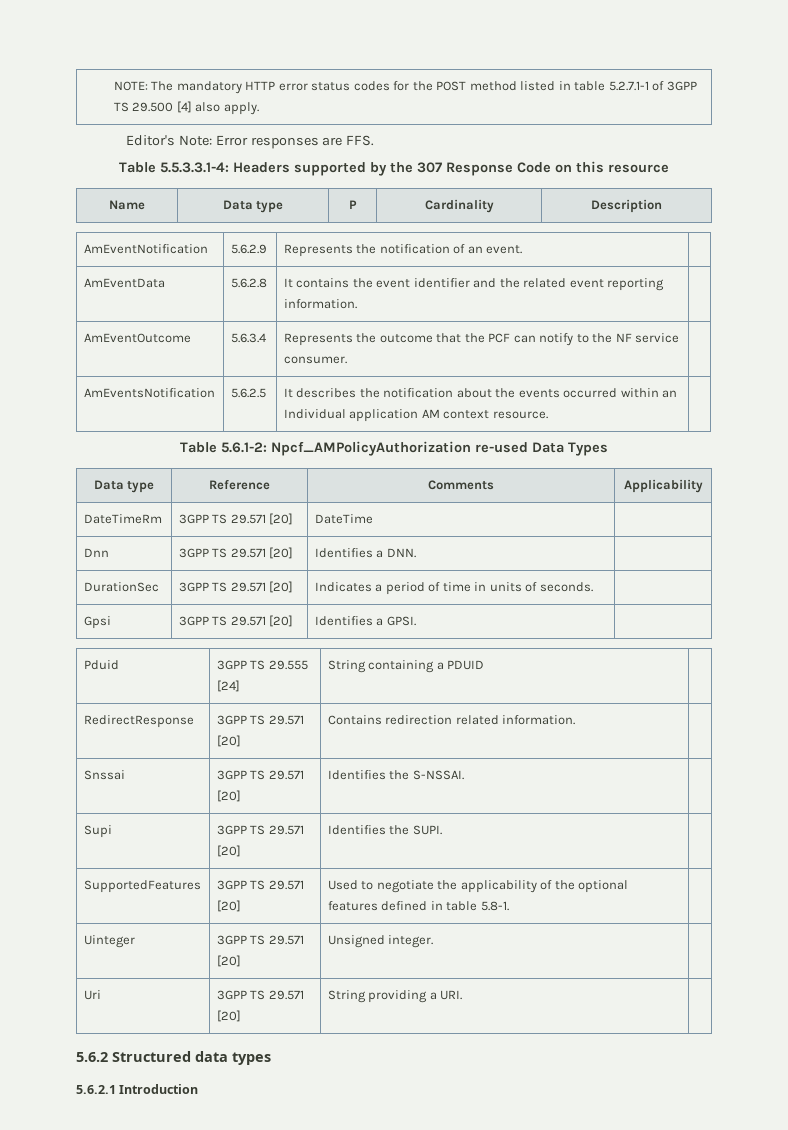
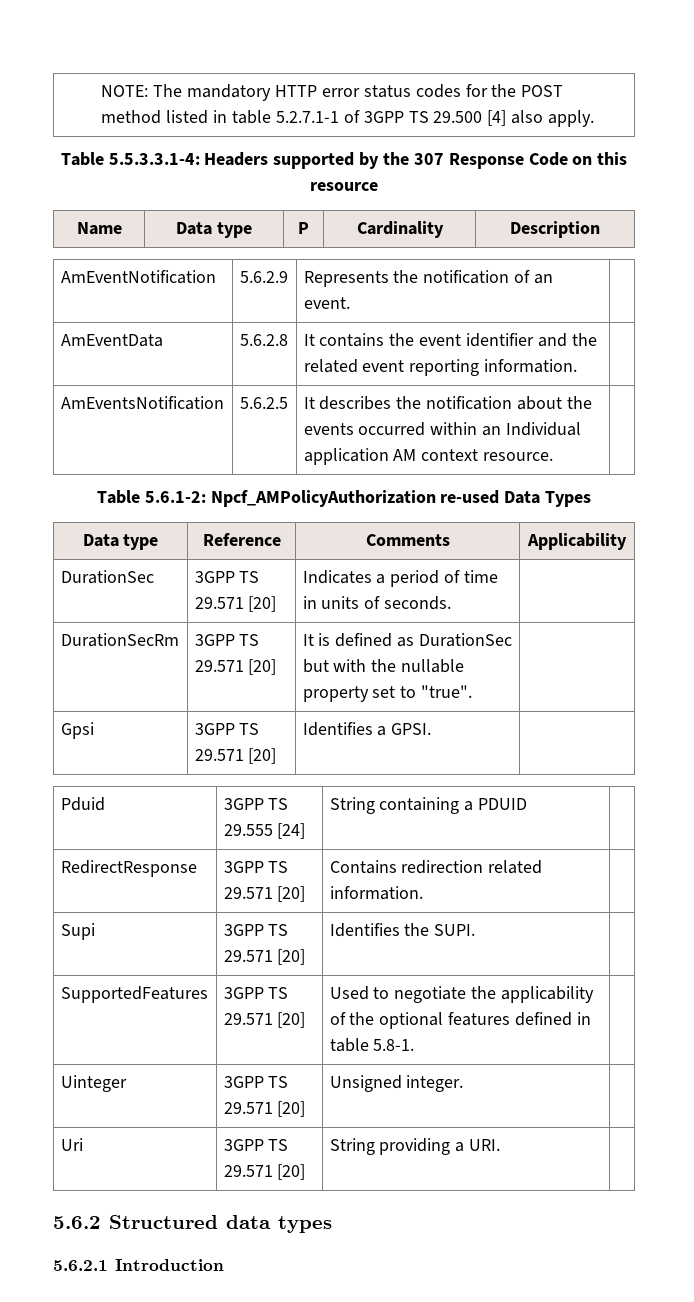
- Editor's Note: Error responses are FFS.
- AmEventOutcome | 5.6.3.4 | Represents the outcome that the PCF can notify to the NF service consumer. |
- DateTimeRm | 3GPP TS 29.571 [20] | DateTime |
- Dnn | 3GPP TS 29.571 [20] | Identifies a DNN. |
+ DurationSecRm | 3GPP TS 29.571 [20] | It is defined as DurationSec but with the nullable property set to "true". |
- Snssai | 3GPP TS 29.571 [20] | Identifies the S-NSSAI. |

